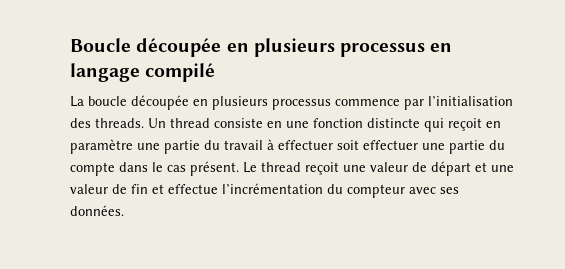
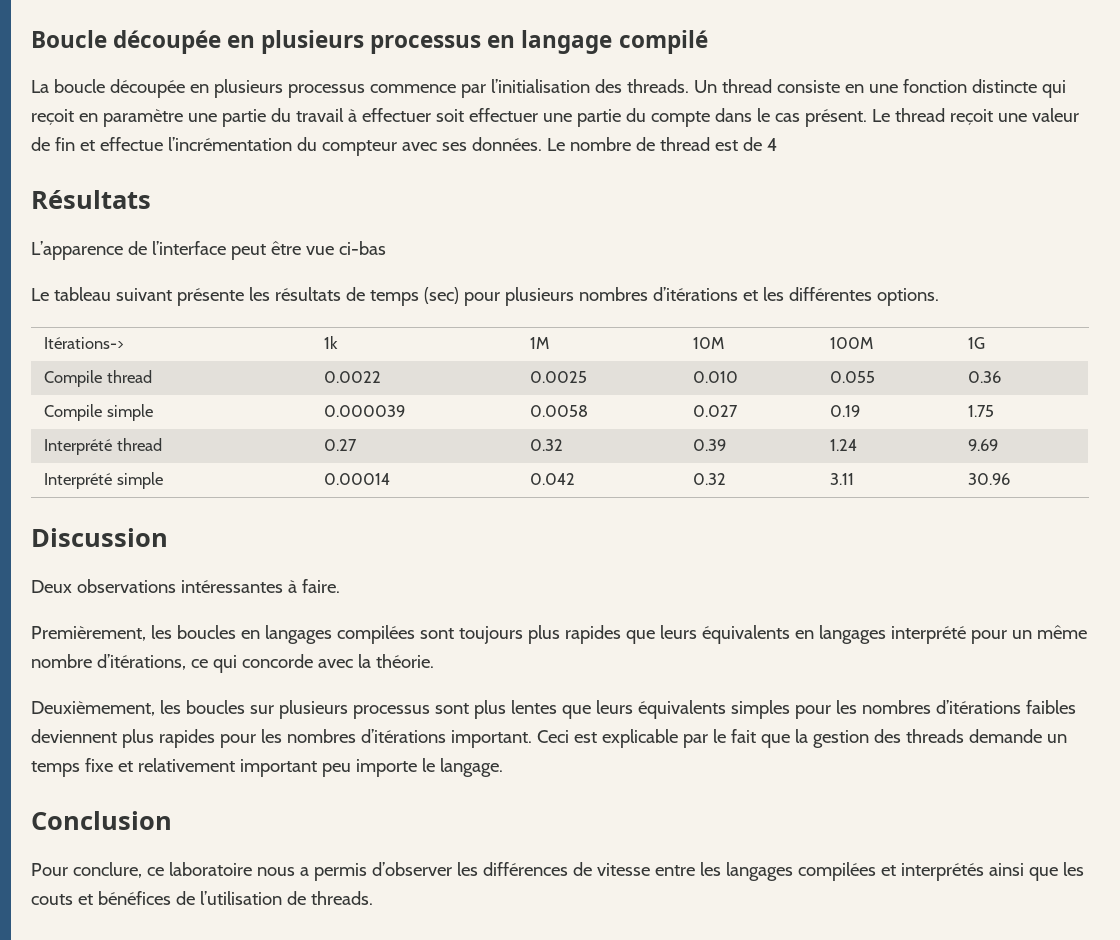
- Le thread reçoit une valeur de départ et une valeur de fin et effectue l’incrémentation du compteur avec ses données.
+ Le thread reçoit une valeur de fin et effectue l’incrémentation du compteur avec ses données.
+ Le nombre de thread est de 4
+ Résultats
+ L’apparence de l’interface peut être vue ci-bas
+ Le tableau suivant présente les résultats de temps (sec) pour plusieurs nombres d’itérations et les différentes options.
+ Itérations-> | 1k | 1M | 10M | 100M | 1G
+ Compile thread | 0.0022 | 0.0025 | 0.010 | 0.055 | 0.36
+ Compile simple | 0.000039 | 0.0058 | 0.027 | 0.19 | 1.75
+ Interprété thread | 0.27 | 0.32 | 0.39 | 1.24 | 9.69
+ Interprété simple | 0.00014 | 0.042 | 0.32 | 3.11 | 30.96
+ Discussion
+ Deux observations intéressantes à faire.
+ Premièrement, les boucles en langages compilées sont toujours plus rapides que leurs équivalents en langages interprété pour un même nombre d’itérations, ce qui concorde avec la théorie.
+ Deuxièmement, les boucles sur plusieurs processus sont plus lentes que leurs équivalents simples pour les nombres d’itérations faibles deviennent plus rapides pour les nombres d’itérations important. Ceci est explicable par le fait que la gestion des threads demande un temps fixe et relativement important peu importe le langage.
+ Conclusion
+ Pour conclure, ce laboratoire nous a permis d’observer les différences de vitesse entre les langages compilées et interprétés ainsi que les couts et bénéfices de l’utilisation de threads.

